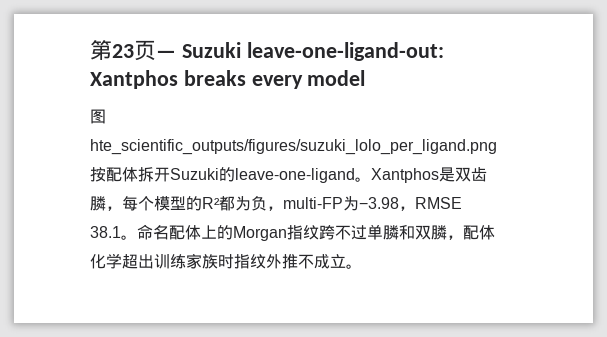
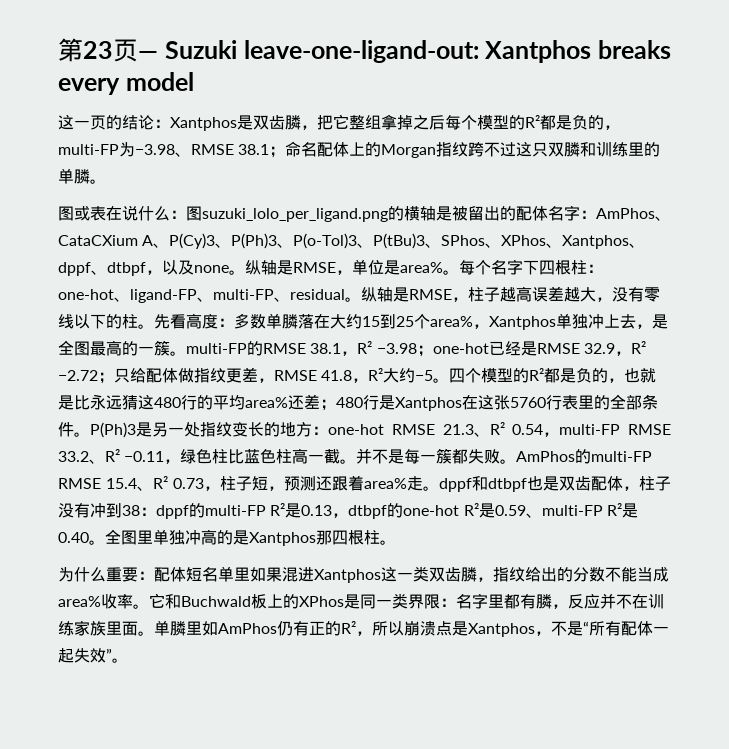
- 图hte_scientific_outputs/figures/suzuki_lolo_per_ligand.png按配体拆开Suzuki的leave-one-ligand。Xantphos是双齿膦，每个模型的R²都为负，multi-FP为−3.98，RMSE 38.1。命名配体上的Morgan指纹跨不过单膦和双膦，配体化学超出训练家族时指纹外推不成立。
+ 这一页的结论：Xantphos是双齿膦，把它整组拿掉之后每个模型的R²都是负的，multi-FP为−3.98、RMSE 38.1；命名配体上的Morgan指纹跨不过这只双膦和训练里的单膦。
+ 图或表在说什么：图suzuki_lolo_per_ligand.png的横轴是被留出的配体名字：AmPhos、CataCXium A、P(Cy)3、P(Ph)3、P(o-Tol)3、P(tBu)3、SPhos、XPhos、Xantphos、dppf、dtbpf，以及none。纵轴是RMSE，单位是area%。每个名字下四根柱：one-hot、ligand-FP、multi-FP、residual。纵轴是RMSE，柱子越高误差越大，没有零线以下的柱。先看高度：多数单膦落在大约15到25个area%，Xantphos单独冲上去，是全图最高的一簇。multi-FP的RMSE 38.1，R² −3.98；one-hot已经是RMSE 32.9，R² −2.72；只给配体做指纹更差，RMSE 41.8，R²大约−5。四个模型的R²都是负的，也就是比永远猜这480行的平均area%还差；480行是Xantphos在这张5760行表里的全部条件。P(Ph)3是另一处指纹变长的地方：one-hot RMSE 21.3、R² 0.54，multi-FP RMSE 33.2、R² −0.11，绿色柱比蓝色柱高一截。并不是每一簇都失败。AmPhos的multi-FP RMSE 15.4、R² 0.73，柱子短，预测还跟着area%走。dppf和dtbpf也是双齿配体，柱子没有冲到38：dppf的multi-FP R²是0.13，dtbpf的one-hot R²是0.59、multi-FP R²是0.40。全图里单独冲高的是Xantphos那四根柱。
+ 为什么重要：配体短名单里如果混进Xantphos这一类双齿膦，指纹给出的分数不能当成area%收率。它和Buchwald板上的XPhos是同一类界限：名字里都有膦，反应并不在训练家族里面。单膦里如AmPhos仍有正的R²，所以崩溃点是Xantphos，不是“所有配体一起失效”。

